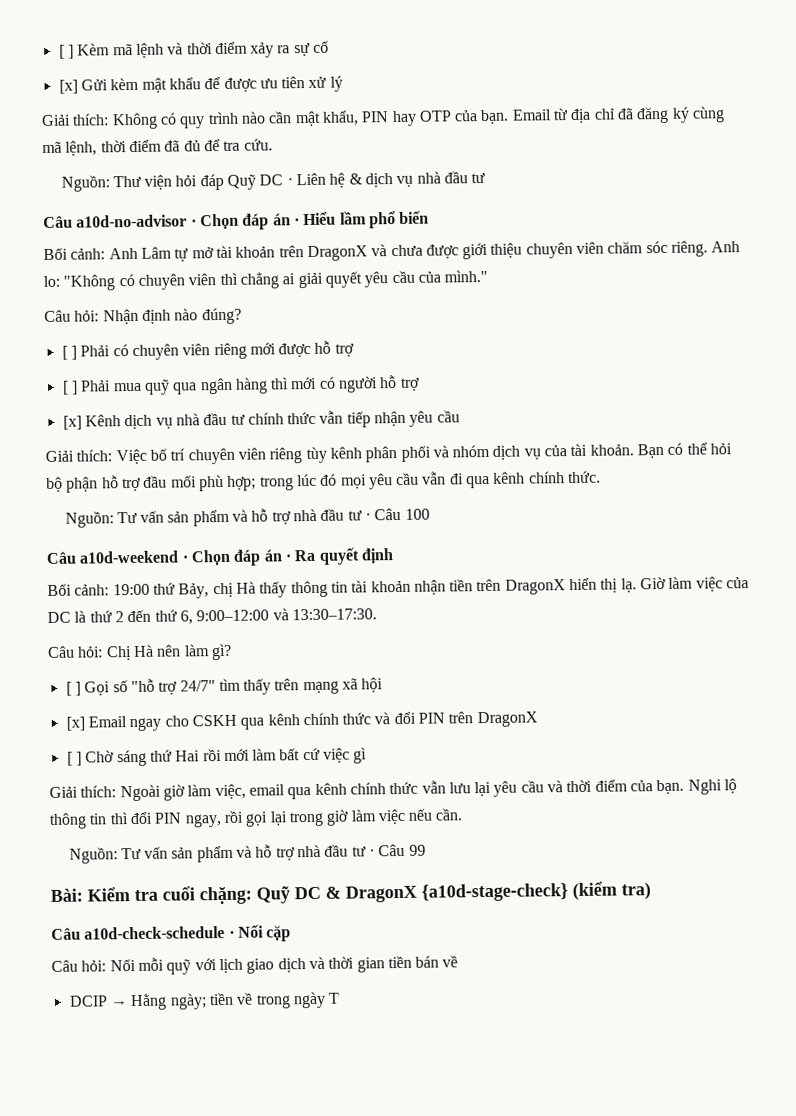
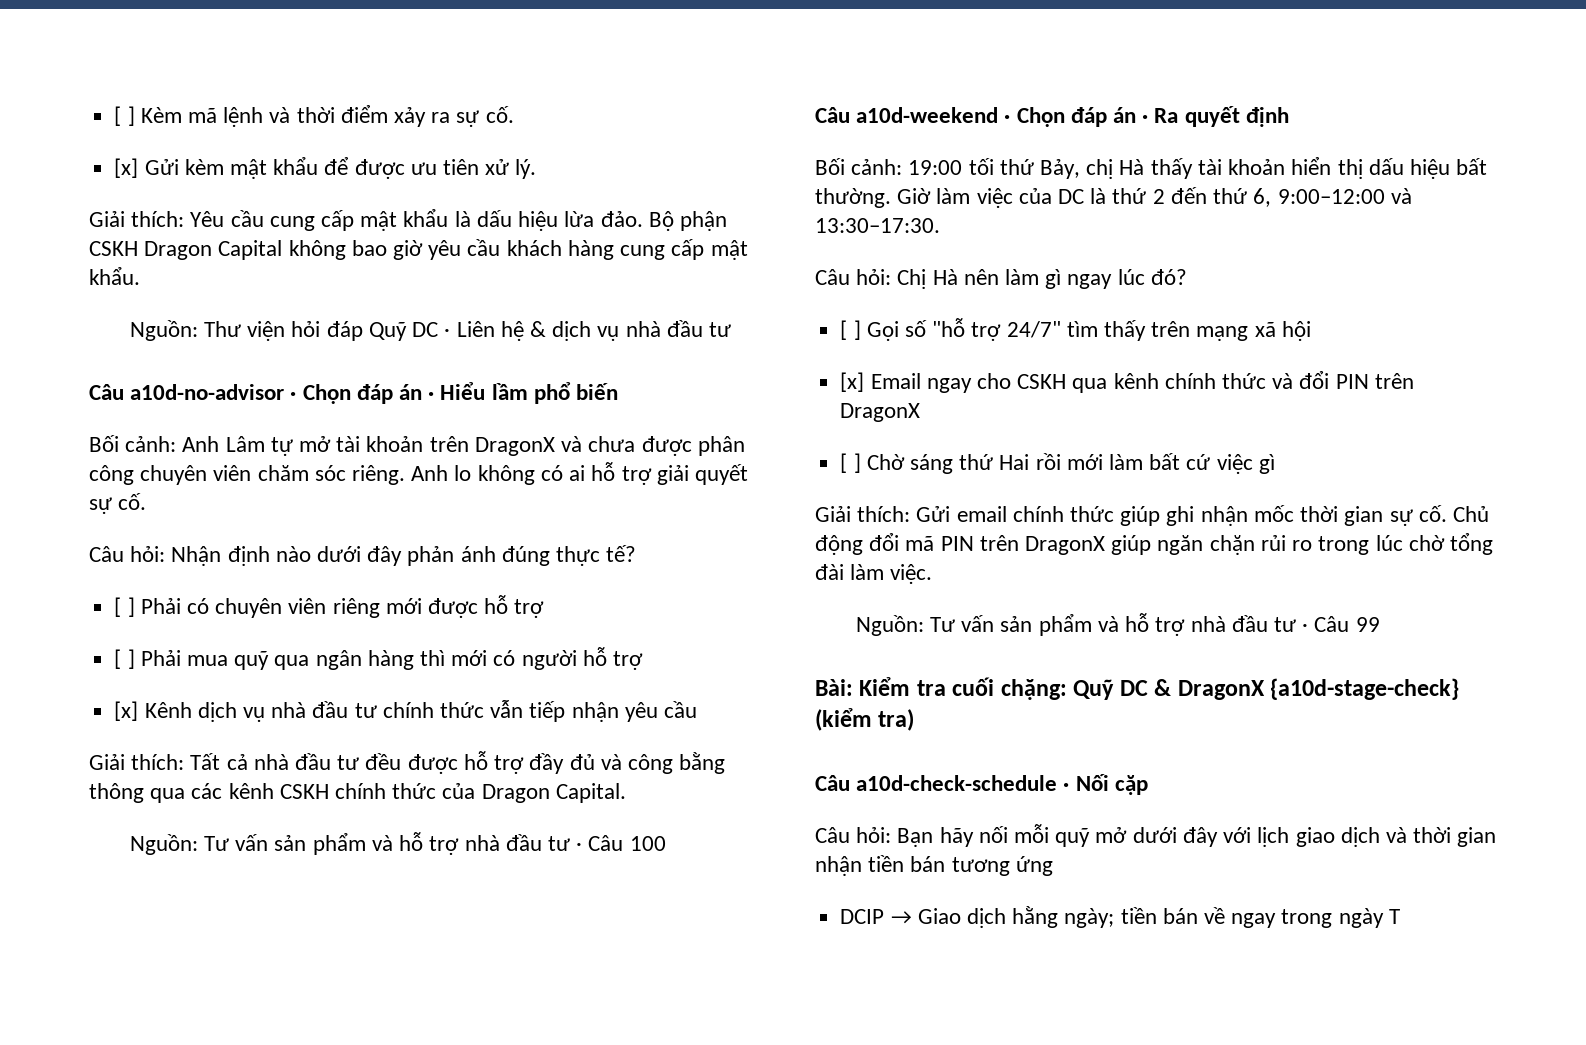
- [ ] Kèm mã lệnh và thời điểm xảy ra sự cố
+ [ ] Kèm mã lệnh và thời điểm xảy ra sự cố.
- [x] Gửi kèm mật khẩu để được ưu tiên xử lý
- Giải thích: Không có quy trình nào cần mật khẩu, PIN hay OTP của bạn. Email từ địa chỉ đã đăng ký cùng mã lệnh, thời điểm đã đủ để tra cứu.
+ [x] Gửi kèm mật khẩu để được ưu tiên xử lý.
+ Giải thích: Yêu cầu cung cấp mật khẩu là dấu hiệu lừa đảo. Bộ phận CSKH Dragon Capital không bao giờ yêu cầu khách hàng cung cấp mật khẩu.
- Bối cảnh: Anh Lâm tự mở tài khoản trên DragonX và chưa được giới thiệu chuyên viên chăm sóc riêng.
+ Bối cảnh: Anh Lâm tự mở tài khoản trên DragonX và chưa được phân công chuyên viên chăm sóc riêng.
- Anh lo: "Không có chuyên viên thì chẳng ai giải quyết yêu cầu của mình."
+ Anh lo không có ai hỗ trợ giải quyết sự cố.
- Câu hỏi: Nhận định nào đúng?
+ Câu hỏi: Nhận định nào dưới đây phản ánh đúng thực tế?
- Giải thích: Việc bố trí chuyên viên riêng tùy kênh phân phối và nhóm dịch vụ của tài khoản. Bạn có thể hỏi bộ phận hỗ trợ đầu mối phù hợp; trong lúc đó mọi yêu cầu vẫn đi qua kênh chính thức.
+ Giải thích: Tất cả nhà đầu tư đều được hỗ trợ đầy đủ và công bằng thông qua các kênh CSKH chính thức của Dragon Capital.
- Bối cảnh: 19:00 thứ Bảy, chị Hà thấy thông tin tài khoản nhận tiền trên DragonX hiển thị lạ.
+ Bối cảnh: 19:00 tối thứ Bảy, chị Hà thấy tài khoản hiển thị dấu hiệu bất thường.
- Câu hỏi: Chị Hà nên làm gì?
+ Câu hỏi: Chị Hà nên làm gì ngay lúc đó?
- Giải thích: Ngoài giờ làm việc, email qua kênh chính thức vẫn lưu lại yêu cầu và thời điểm của bạn. Nghi lộ thông tin thì đổi PIN ngay, rồi gọi lại trong giờ làm việc nếu cần.
+ Giải thích: Gửi email chính thức giúp ghi nhận mốc thời gian sự cố. Chủ động đổi mã PIN trên DragonX giúp ngăn chặn rủi ro trong lúc chờ tổng đài làm việc.
- Câu hỏi: Nối mỗi quỹ với lịch giao dịch và thời gian tiền bán về
- DCIP → Hằng ngày; tiền về trong ngày T
+ Câu hỏi: Bạn hãy nối mỗi quỹ mở dưới đây với lịch giao dịch và thời gian nhận tiền bán tương ứng
+ DCIP → Giao dịch hằng ngày; tiền bán về ngay trong ngày T

